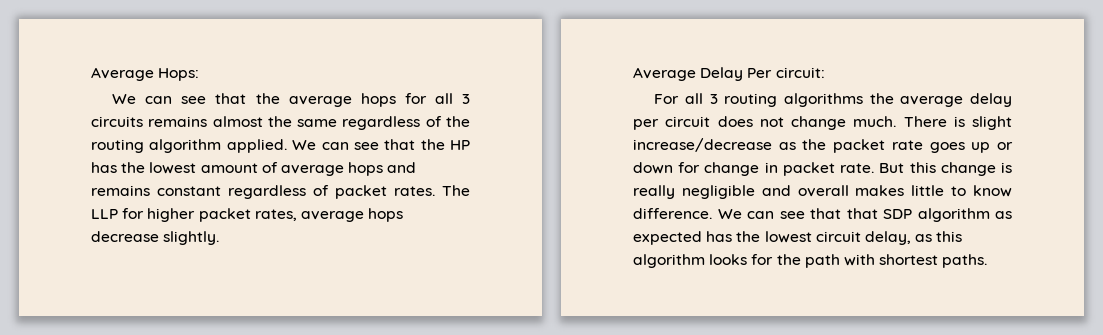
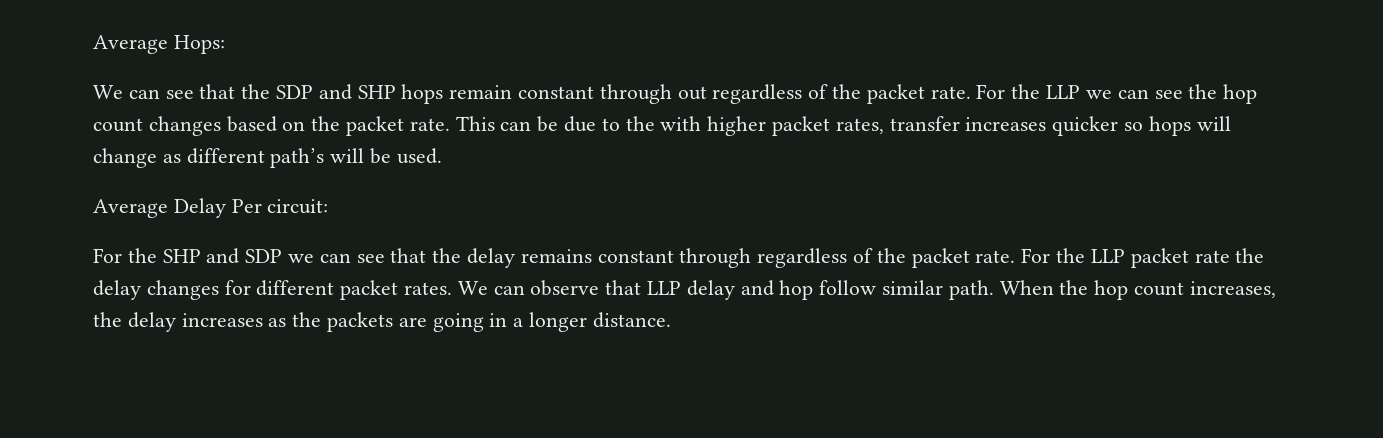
- We can see that the average hops for all 3 circuits remains almost the same regardless of the routing algorithm applied. We can see that the HP has the lowest amount of average hops and remains constant regardless of packet rates. The LLP for higher packet rates, average hops decrease slightly.
+ We can see that the SDP and SHP hops remain constant through out regardless of the packet rate. For the LLP we can see the hop count changes based on the packet rate. This can be due to the with higher packet rates, transfer increases quicker so hops will change as different path’s will be used.
- For all 3 routing algorithms the average delay per circuit does not change much. There is slight increase/decrease as the packet rate goes up or down for change in packet rate. But this change is really negligible and overall makes little to know difference. We can see that that SDP algorithm as expected has the lowest circuit delay, as this algorithm looks for the path with shortest paths.
+ For the SHP and SDP we can see that the delay remains constant through regardless of the packet rate. For the LLP packet rate the delay changes for different packet rates. We can observe that LLP delay and hop follow similar path. When the hop count increases, the delay increases as the packets are going in a longer distance.

